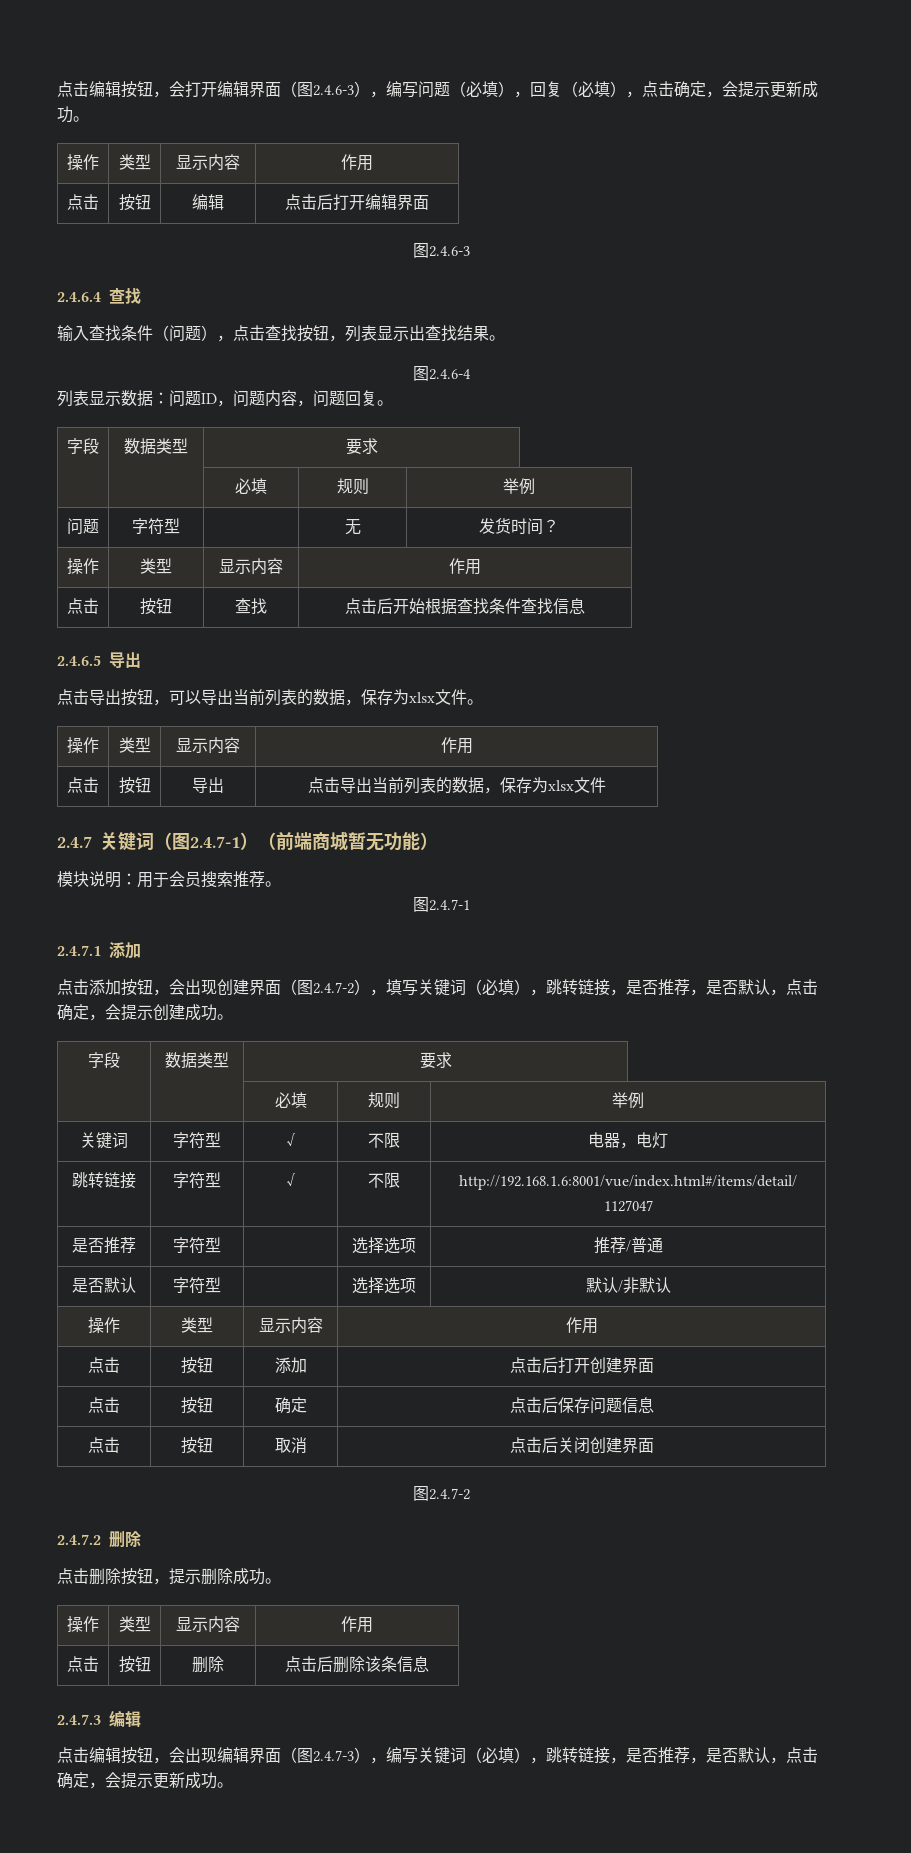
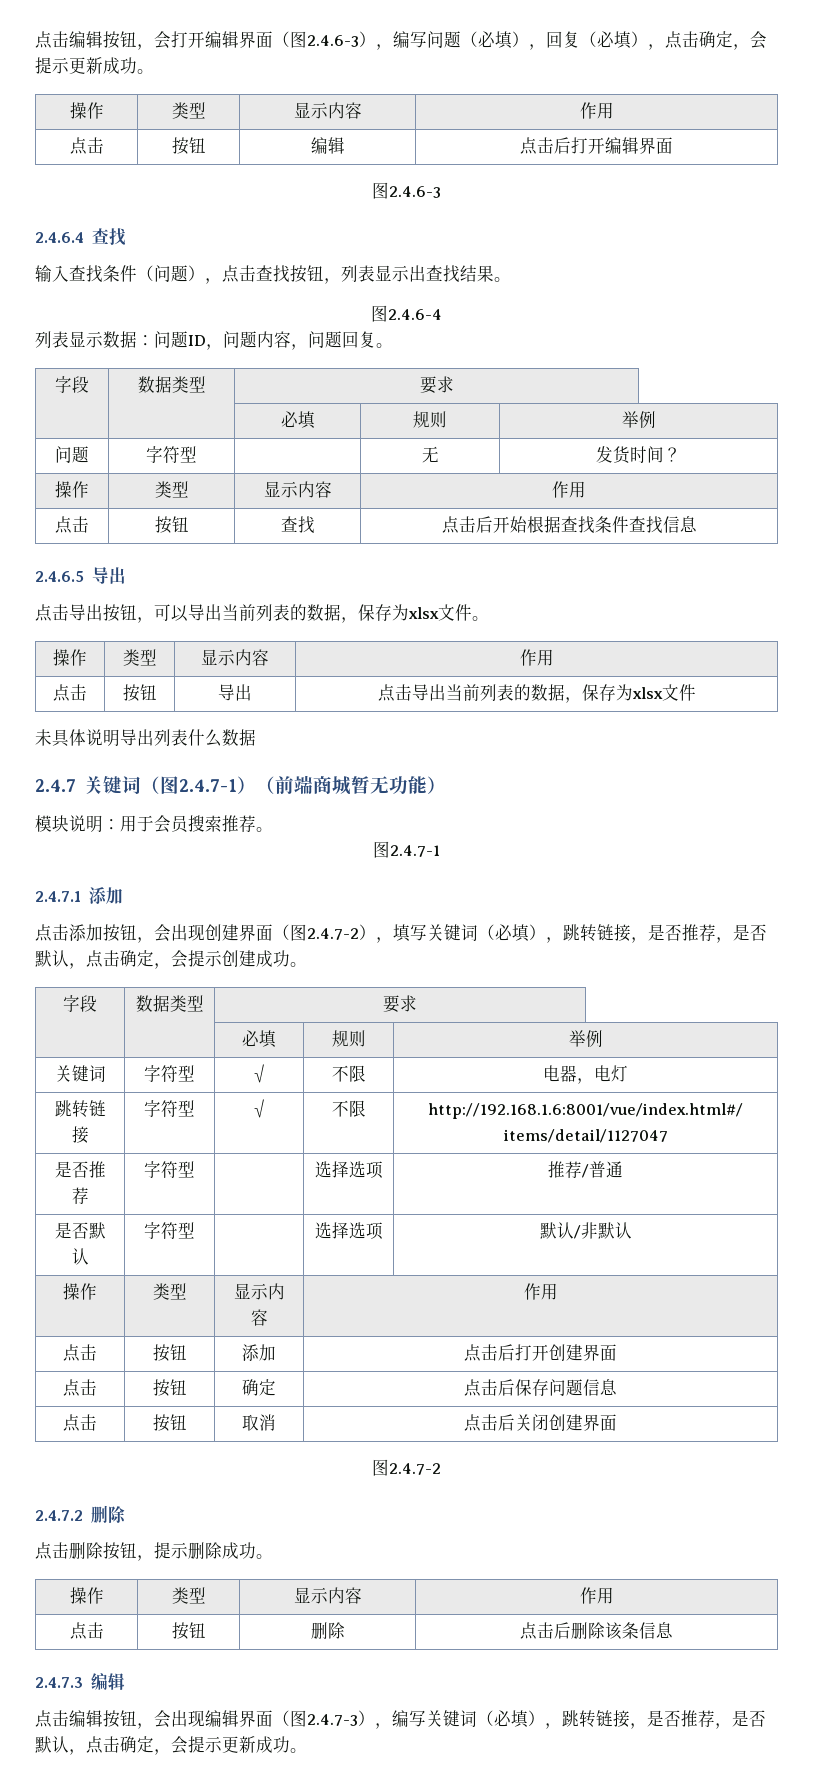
+ 未具体说明导出列表什么数据

